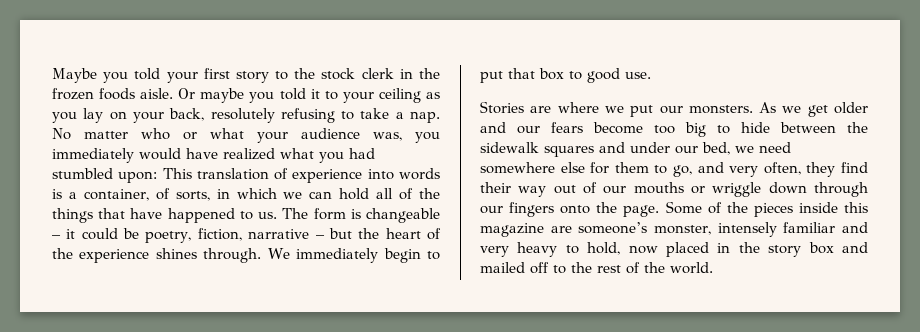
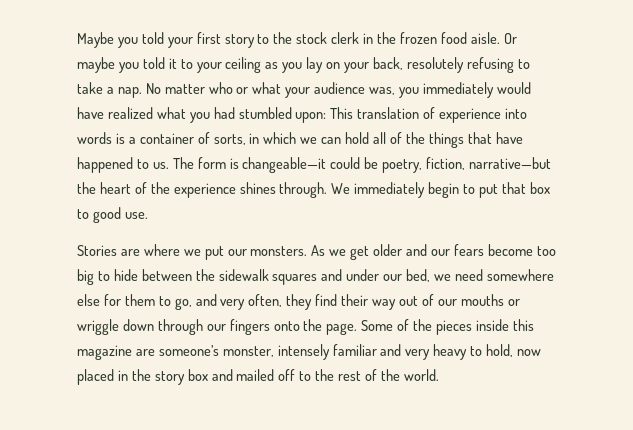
- Maybe you told your first story to the stock clerk in the frozen foods aisle.
+ Maybe you told your first story to the stock clerk in the frozen food aisle.
- No matter who or what your audience was, you immediately would have realized what you had stumbled upon: This translation of experience into words is a container, of sorts, in which we can hold all of the things that have happened to us.
+ No matter who or what your audience was, you immediately would have realized what you had stumbled upon: This translation of experience into words is a container of sorts, in which we can hold all of the things that have happened to us.
- The form is changeable – it could be poetry, fiction, narrative – but the heart of the experience shines through.
+ The form is changeable—it could be poetry, fiction, narrative—but the heart of the experience shines through.

